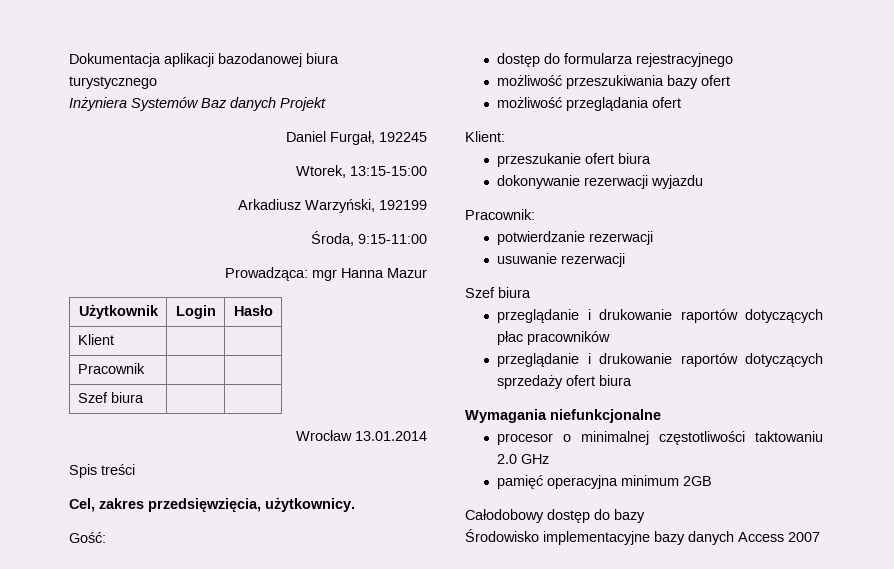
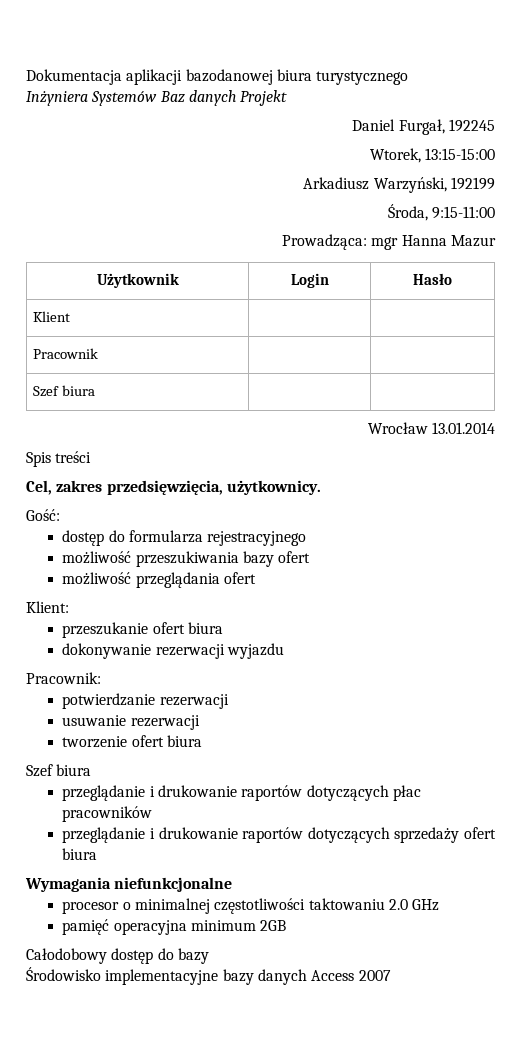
+ tworzenie ofert biura

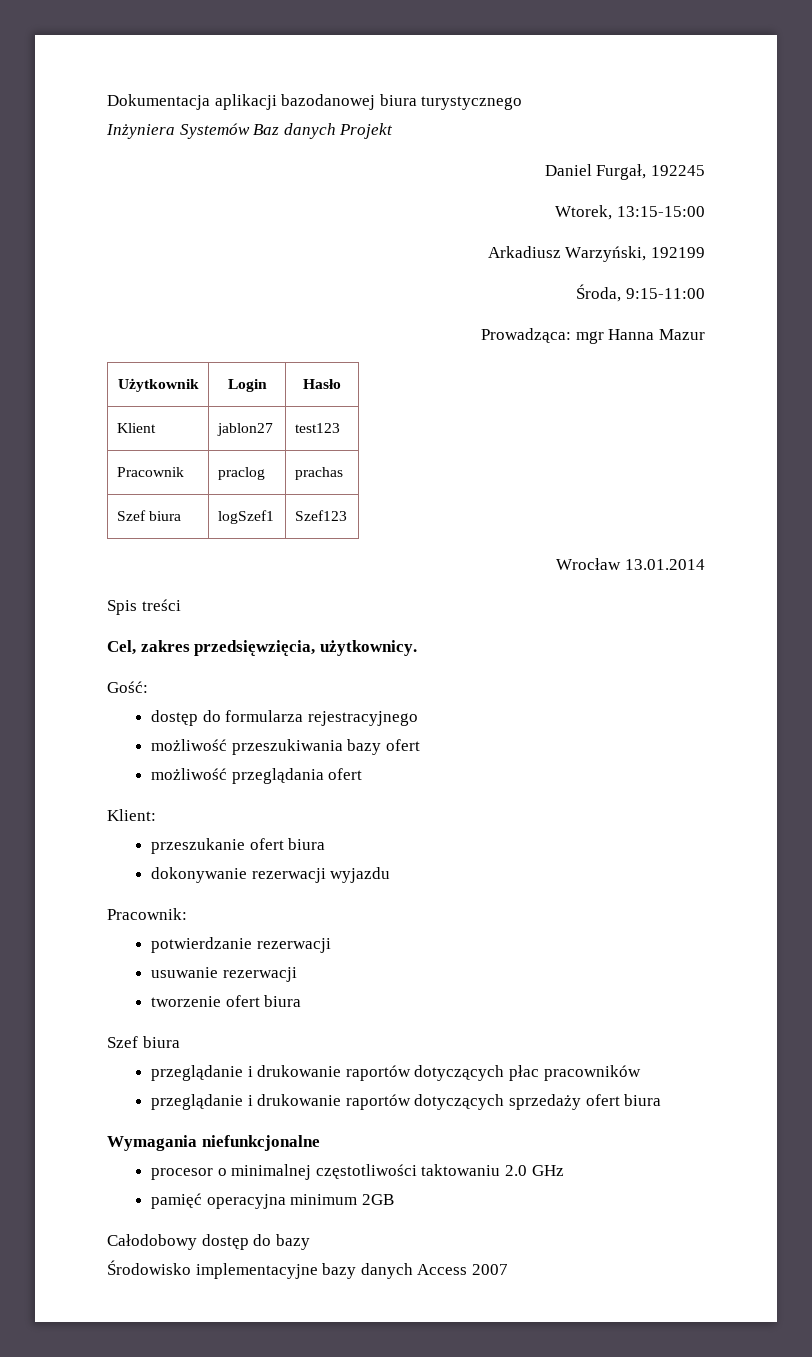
- Klient | |
+ Klient | jablon27 | test123
- Pracownik | |
+ Pracownik | praclog | prachas
- Szef biura | |
+ Szef biura | logSzef1 | Szef123

